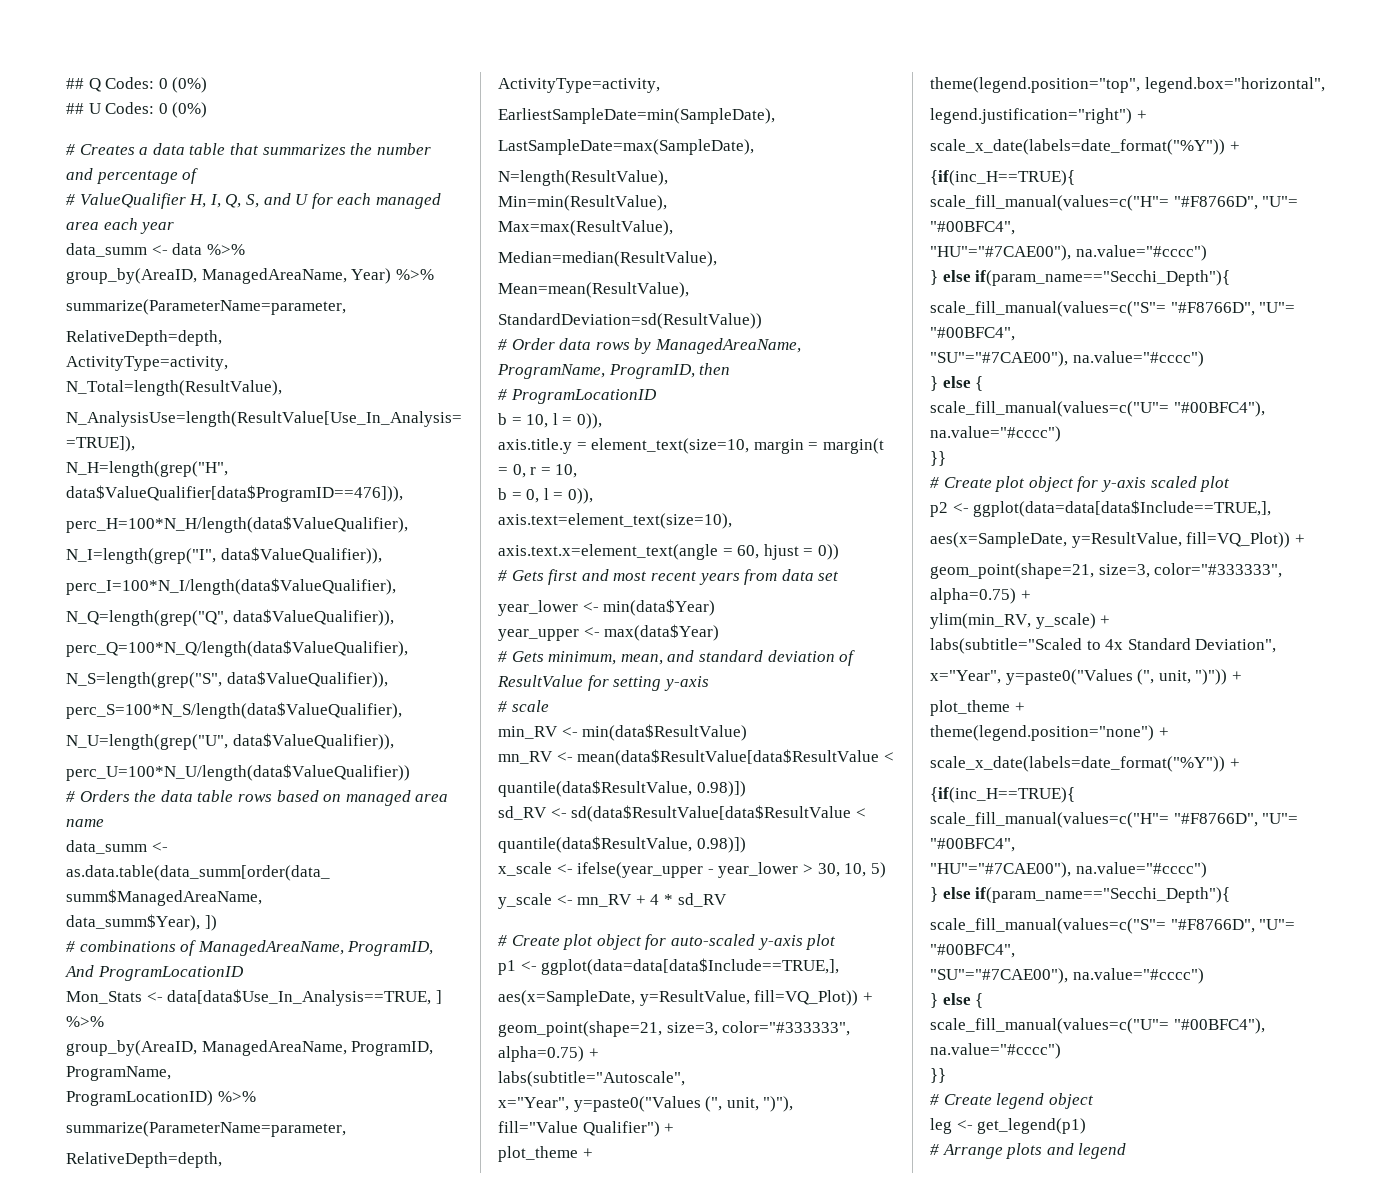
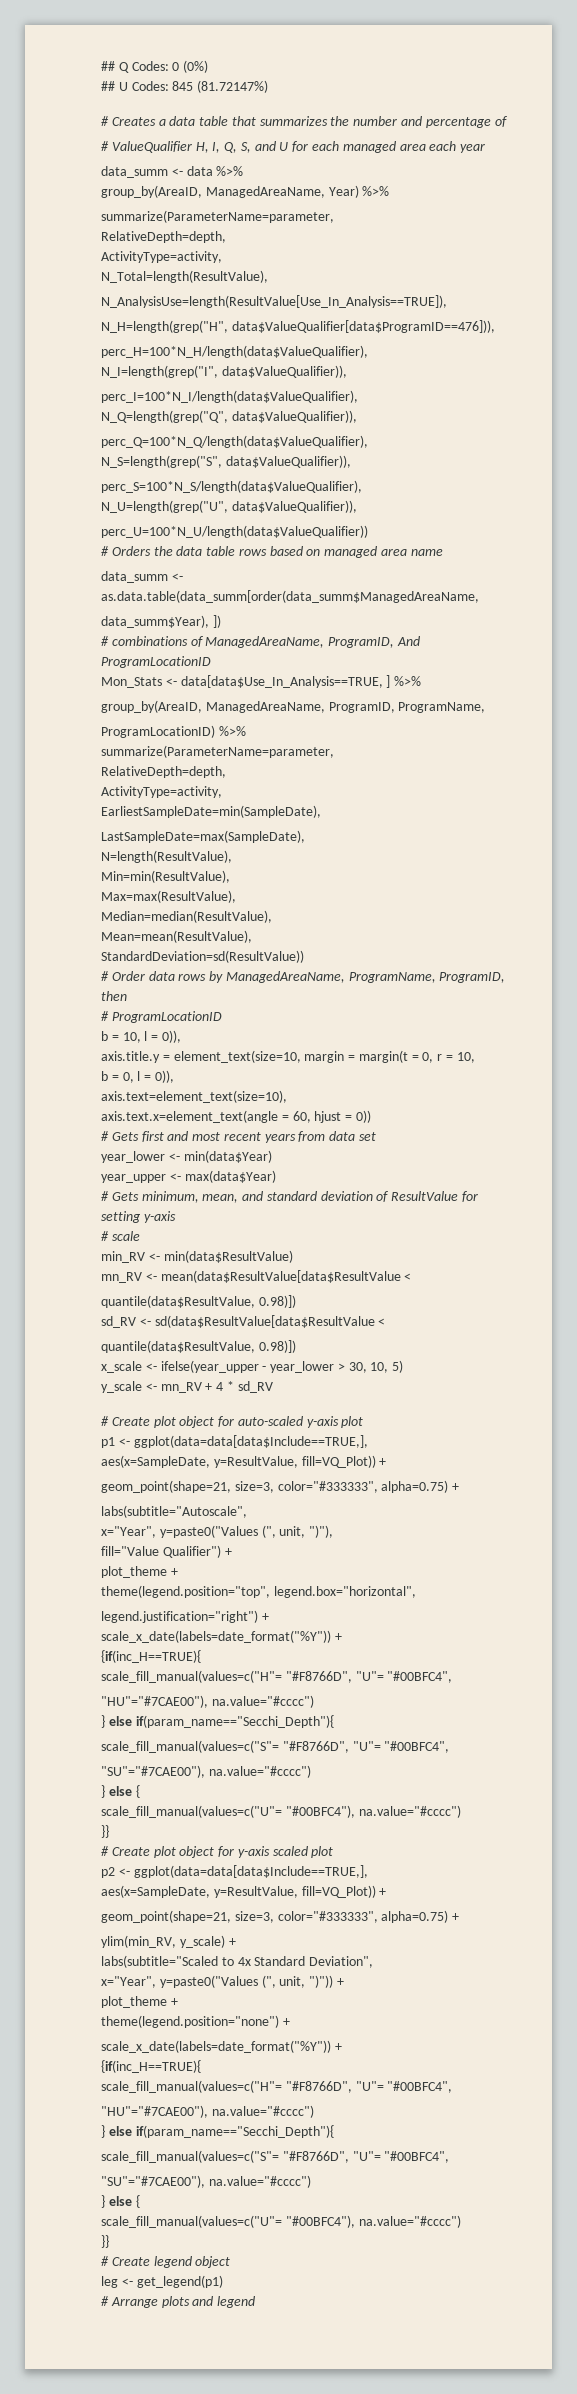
- ## U Codes: 0 (0%)
+ ## U Codes: 845 (81.72147%)

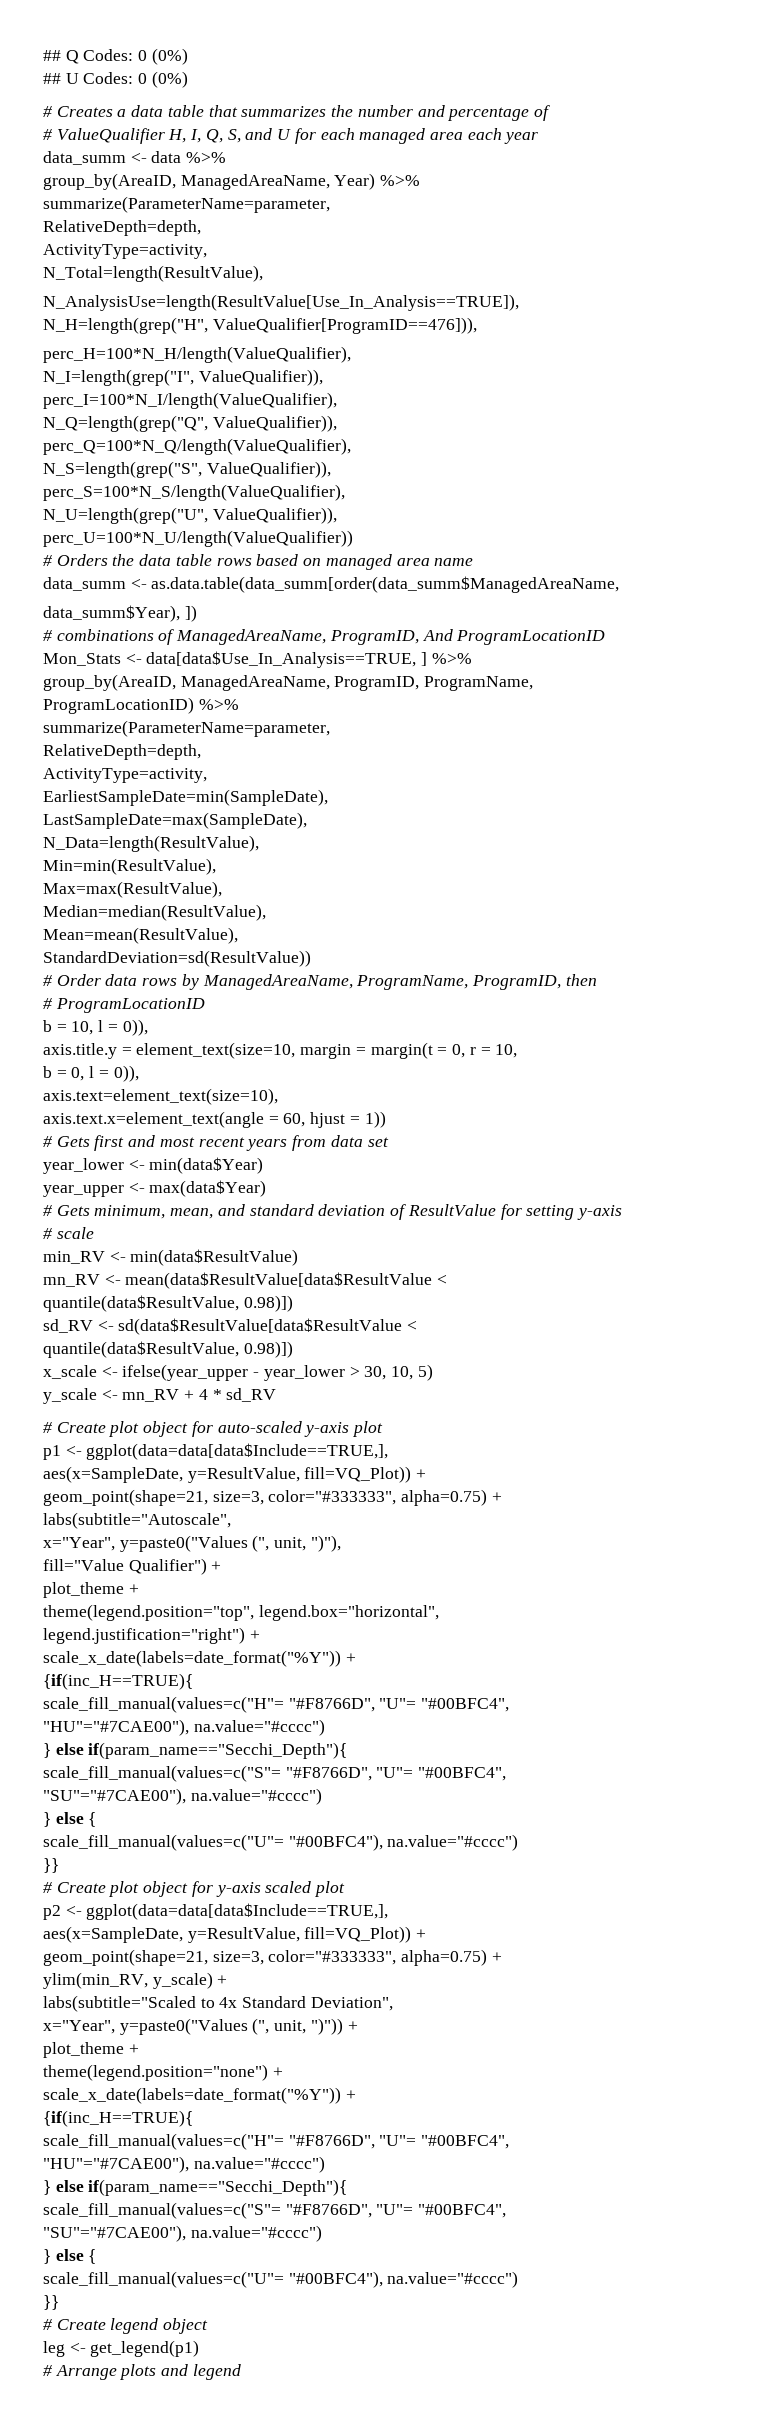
- ## U Codes: 845 (81.72147%)
+ ## U Codes: 0 (0%)
- N_H=length(grep("H", data$ValueQualifier[data$ProgramID==476])),
- perc_H=100*N_H/length(data$ValueQualifier),
+ N_H=length(grep("H", ValueQualifier[ProgramID==476])),
+ perc_H=100*N_H/length(ValueQualifier),
- N_I=length(grep("I", data$ValueQualifier)),
- perc_I=100*N_I/length(data$ValueQualifier),
+ N_I=length(grep("I", ValueQualifier)),
+ perc_I=100*N_I/length(ValueQualifier),
- N_Q=length(grep("Q", data$ValueQualifier)),
- perc_Q=100*N_Q/length(data$ValueQualifier),
+ N_Q=length(grep("Q", ValueQualifier)),
+ perc_Q=100*N_Q/length(ValueQualifier),
- N_S=length(grep("S", data$ValueQualifier)),
- perc_S=100*N_S/length(data$ValueQualifier),
+ N_S=length(grep("S", ValueQualifier)),
+ perc_S=100*N_S/length(ValueQualifier),
- N_U=length(grep("U", data$ValueQualifier)),
- perc_U=100*N_U/length(data$ValueQualifier))
+ N_U=length(grep("U", ValueQualifier)),
+ perc_U=100*N_U/length(ValueQualifier))
- N=length(ResultValue),
+ N_Data=length(ResultValue),
- axis.text.x=element_text(angle = 60, hjust = 0))
+ axis.text.x=element_text(angle = 60, hjust = 1))

